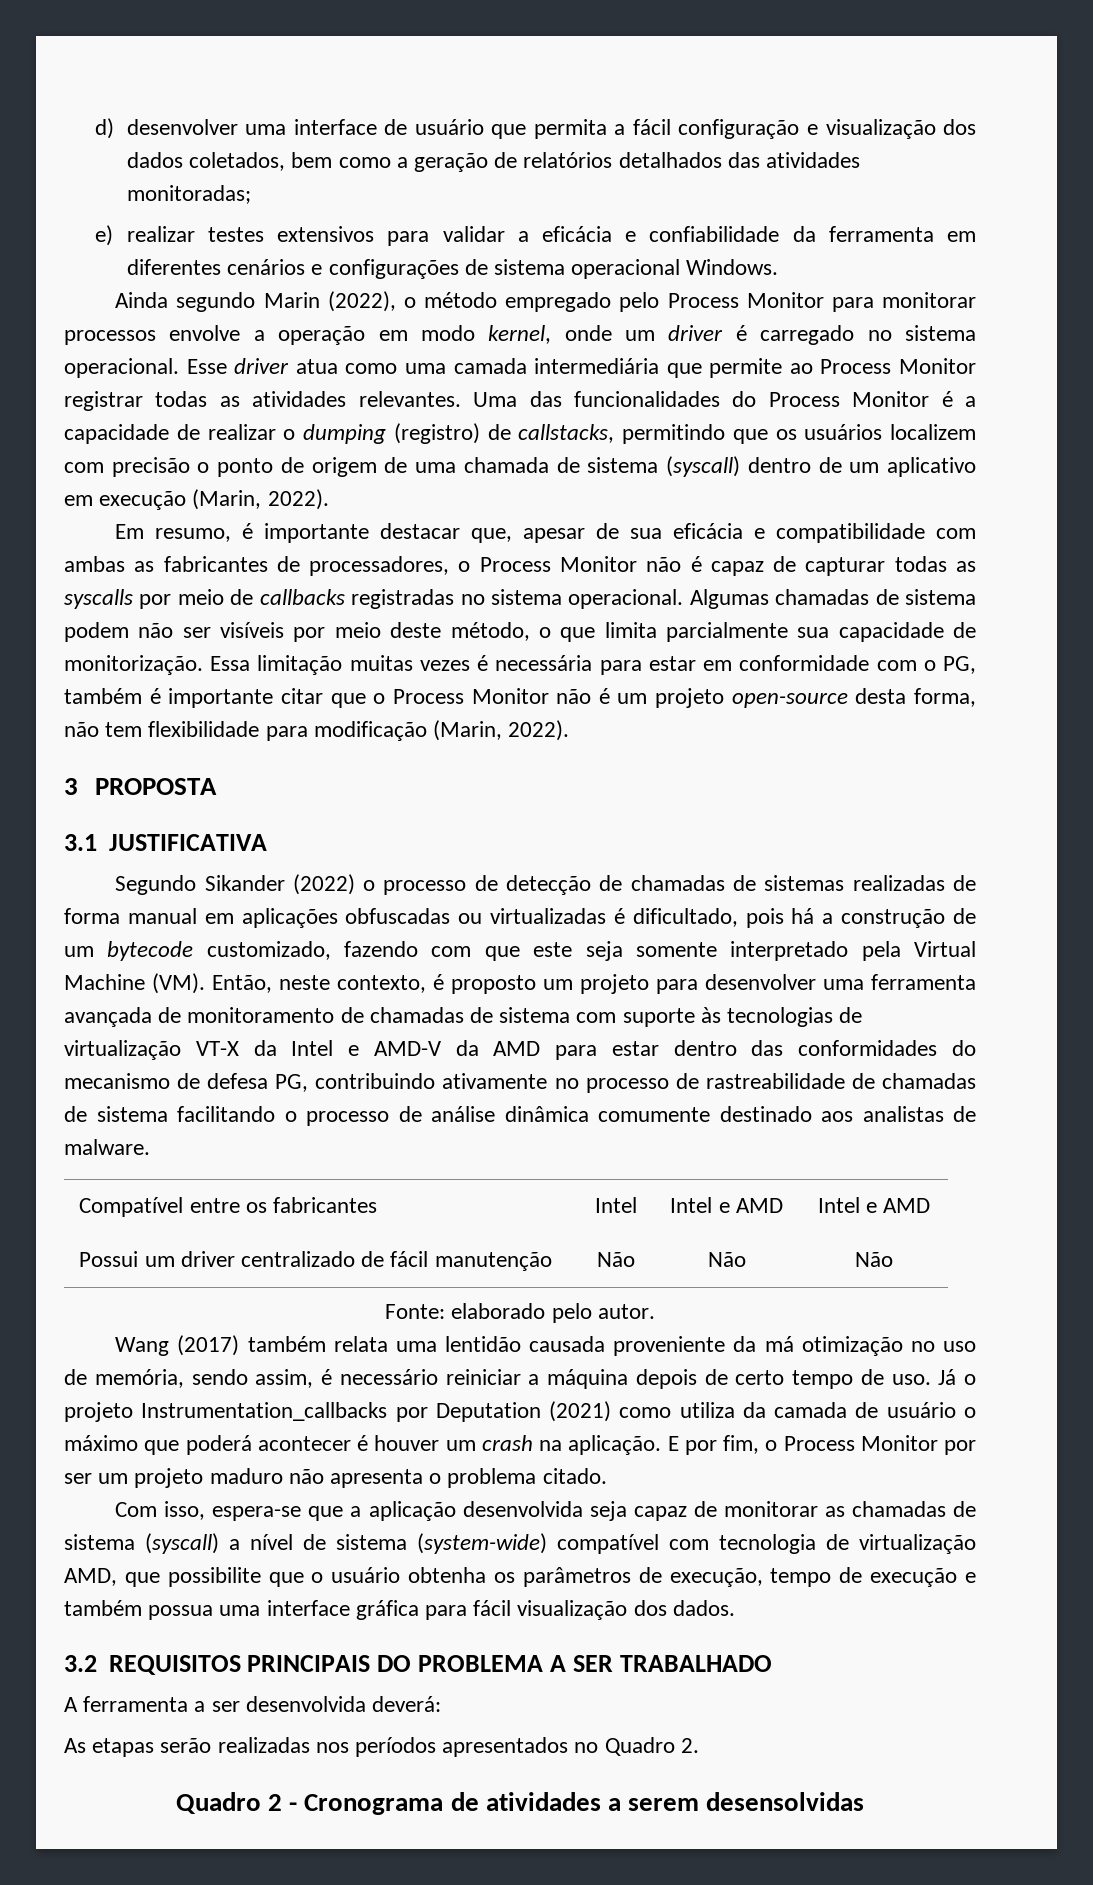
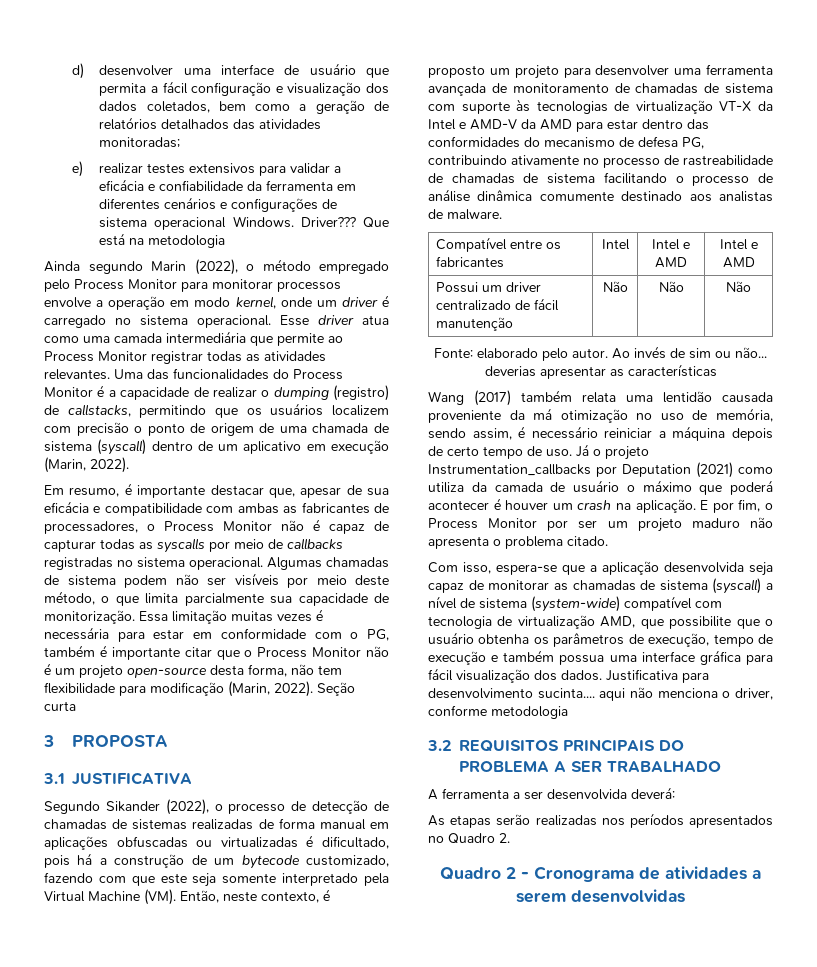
+ Driver??? Que está na metodologia
+ Seção curta
- Segundo Sikander (2022) o processo de detecção de chamadas de sistemas realizadas de forma manual em aplicações obfuscadas ou virtualizadas é dificultado, pois há a construção de um bytecode customizado, fazendo com que este seja somente interpretado pela Virtual Machine (VM). Então, neste contexto, é proposto um projeto para desenvolver uma ferramenta avançada de monitoramento de chamadas de sistema com suporte às tecnologias de virtualização VT-X da Intel e AMD-V da AMD para estar dentro das conformidades do mecanismo de defesa PG, contribuindo ativamente no processo de rastreabilidade de chamadas de sistema facilitando o processo de análise dinâmica comumente destinado aos analistas de malware.
+ Segundo Sikander (2022), o processo de detecção de chamadas de sistemas realizadas de forma manual em aplicações obfuscadas ou virtualizadas é dificultado, pois há a construção de um bytecode customizado, fazendo com que este seja somente interpretado pela Virtual Machine (VM). Então, neste contexto, é proposto um projeto para desenvolver uma ferramenta avançada de monitoramento de chamadas de sistema com suporte às tecnologias de virtualização VT-X da Intel e AMD-V da AMD para estar dentro das conformidades do mecanismo de defesa PG, contribuindo ativamente no processo de rastreabilidade de chamadas de sistema facilitando o processo de análise dinâmica comumente destinado aos analistas de malware.
+ Ao invés de sim ou não... deverias apresentar as características
+ Justificativa para desenvolvimento sucinta.... aqui não menciona o driver, conforme metodologia
- Quadro 2 - Cronograma de atividades a serem desensolvidas
+ Quadro 2 - Cronograma de atividades a serem desenvolvidas

